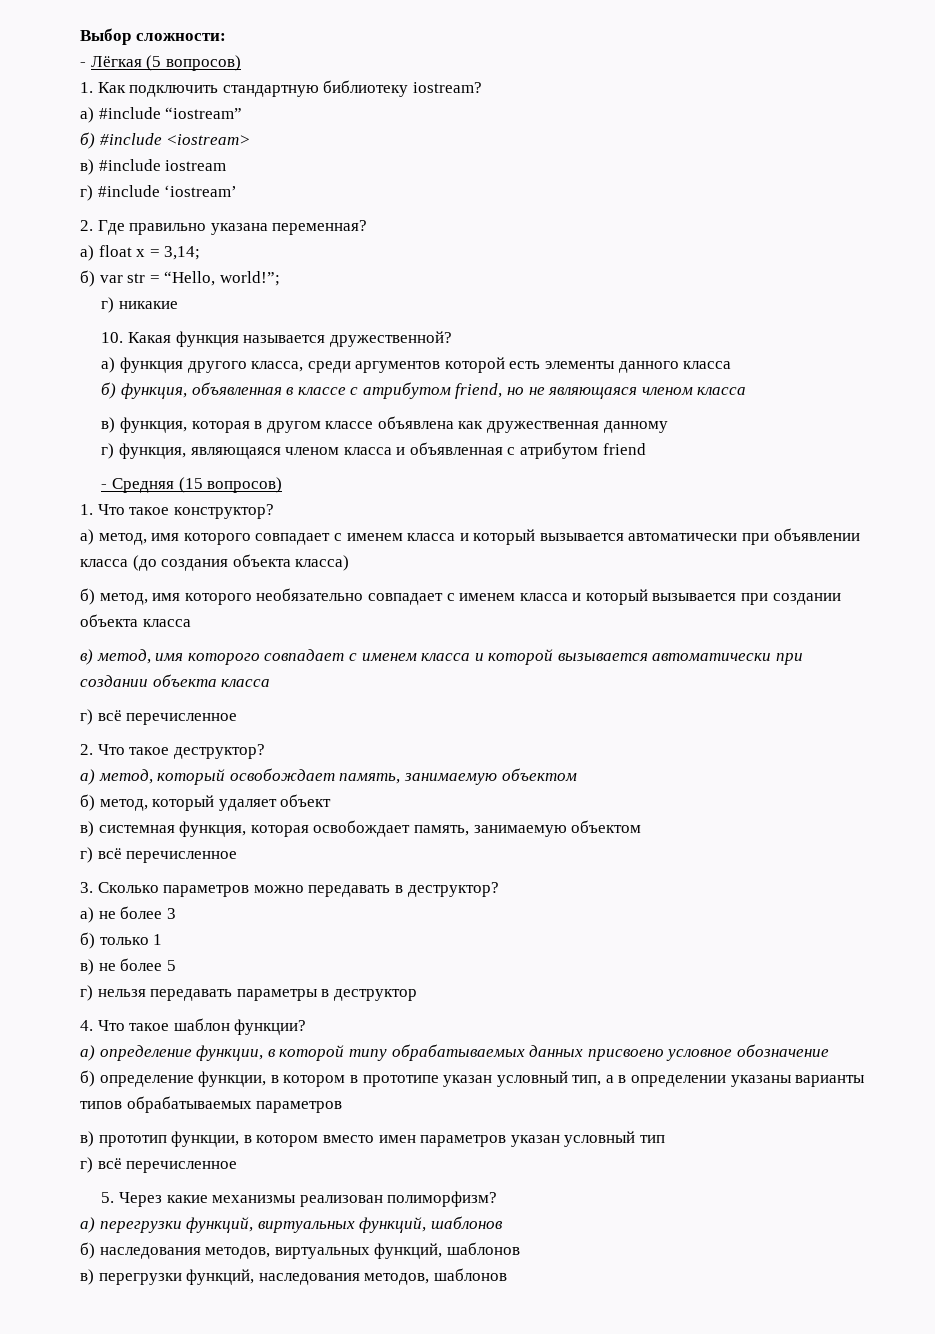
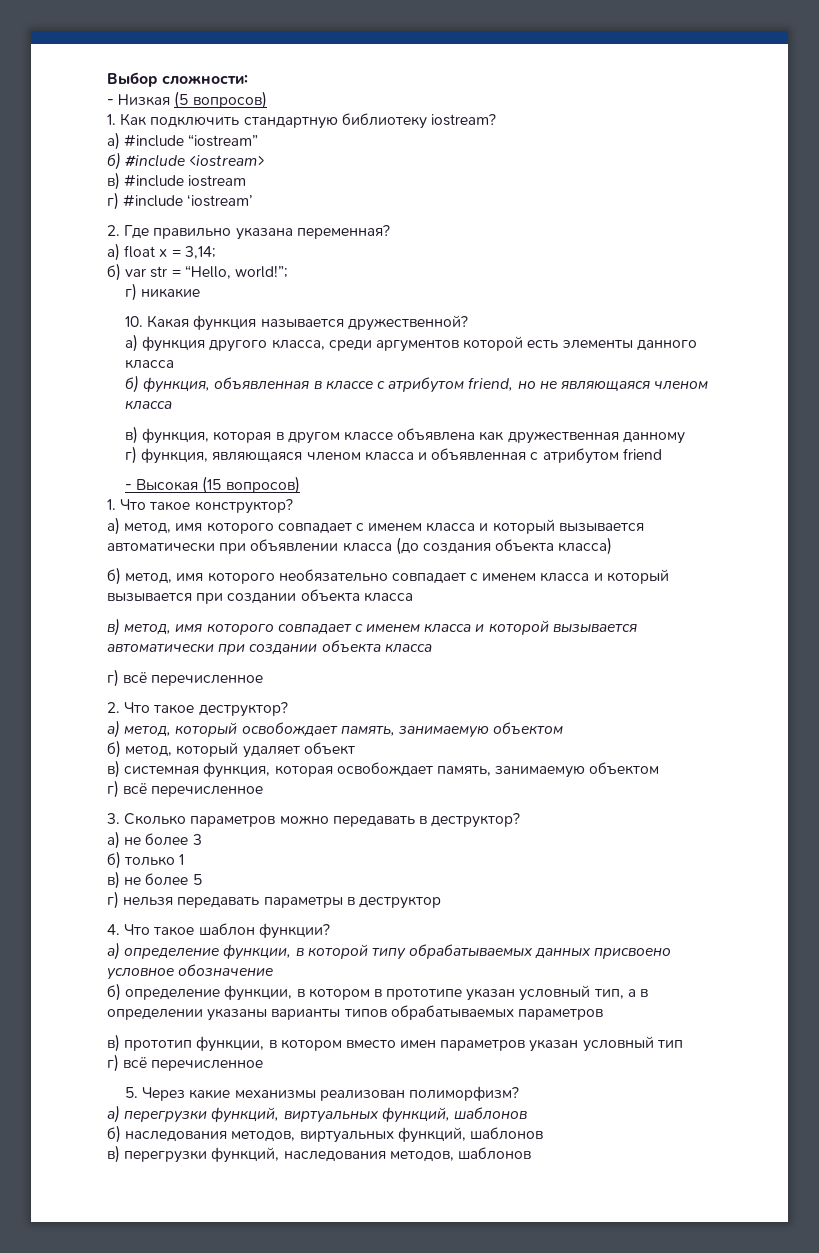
- - Лёгкая (5 вопросов)
+ - Низкая (5 вопросов)
- - Средняя (15 вопросов)
+ - Высокая (15 вопросов)

